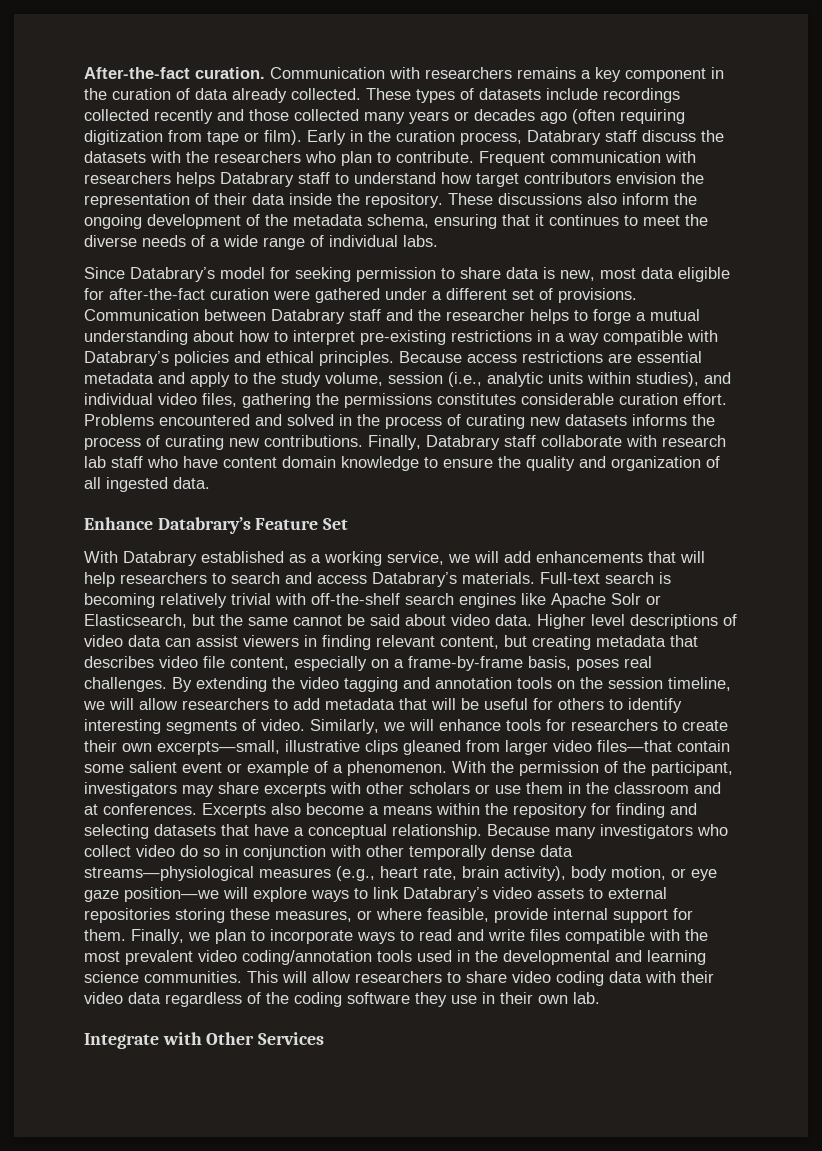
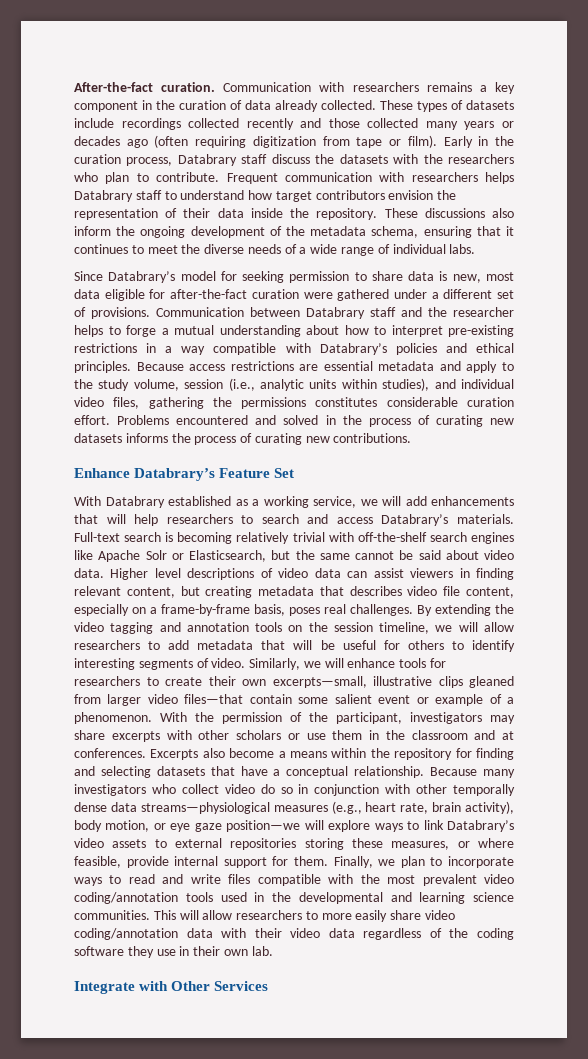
- Finally, Databrary staff collaborate with research lab staff who have content domain knowledge to ensure the quality and organization of all ingested data.
- This will allow researchers to share video coding data with their video data regardless of the coding software they use in their own lab.
+ This will allow researchers to more easily share video coding/annotation data with their video data regardless of the coding software they use in their own lab.

